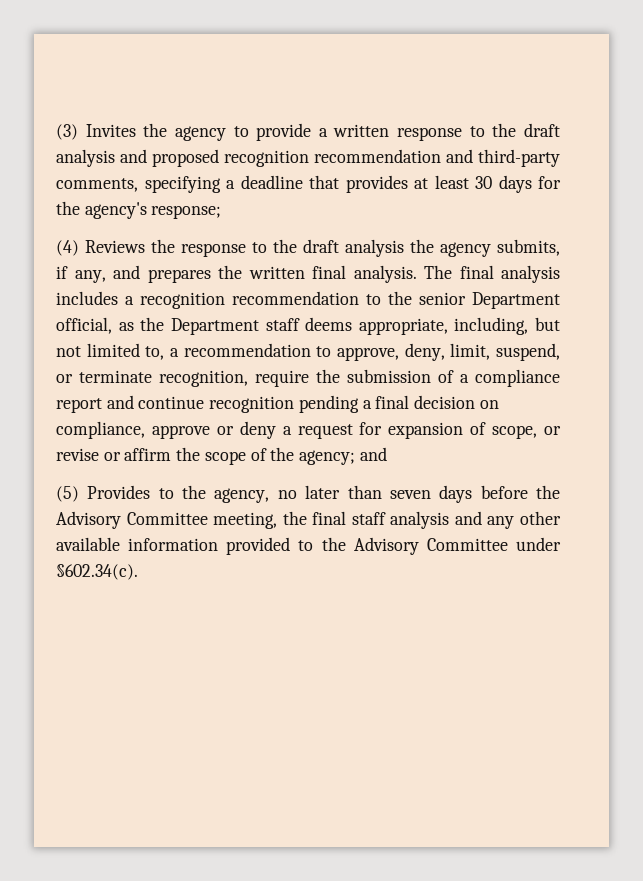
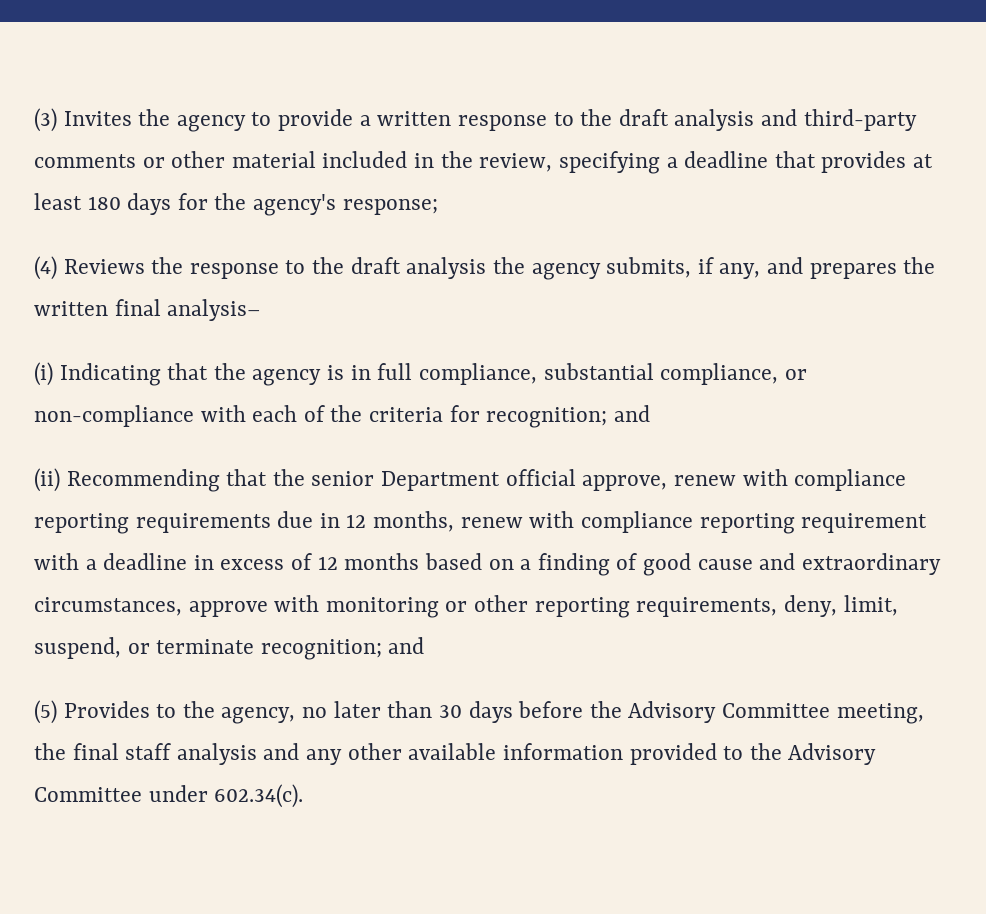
- (3) Invites the agency to provide a written response to the draft analysis and proposed recognition recommendation and third-party comments, specifying a deadline that provides at least 30 days for the agency's response;
+ (3) Invites the agency to provide a written response to the draft analysis and third-party comments or other material included in the review, specifying a deadline that provides at least 180 days for the agency's response;
- (4) Reviews the response to the draft analysis the agency submits, if any, and prepares the written final analysis. The final analysis includes a recognition recommendation to the senior Department official, as the Department staff deems appropriate, including, but not limited to, a recommendation to approve, deny, limit, suspend, or terminate recognition, require the submission of a compliance report and continue recognition pending a final decision on compliance, approve or deny a request for expansion of scope, or revise or affirm the scope of the agency; and
+ (4) Reviews the response to the draft analysis the agency submits, if any, and prepares the written final analysis–
+ (i) Indicating that the agency is in full compliance, substantial compliance, or non-compliance with each of the criteria for recognition; and
+ (ii) Recommending that the senior Department official approve, renew with compliance reporting requirements due in 12 months, renew with compliance reporting requirement with a deadline in excess of 12 months based on a finding of good cause and extraordinary circumstances, approve with monitoring or other reporting requirements, deny, limit, suspend, or terminate recognition; and
- (5) Provides to the agency, no later than seven days before the Advisory Committee meeting, the final staff analysis and any other available information provided to the Advisory Committee under §602.34(c).
+ (5) Provides to the agency, no later than 30 days before the Advisory Committee meeting, the final staff analysis and any other available information provided to the Advisory Committee under 602.34(c).

